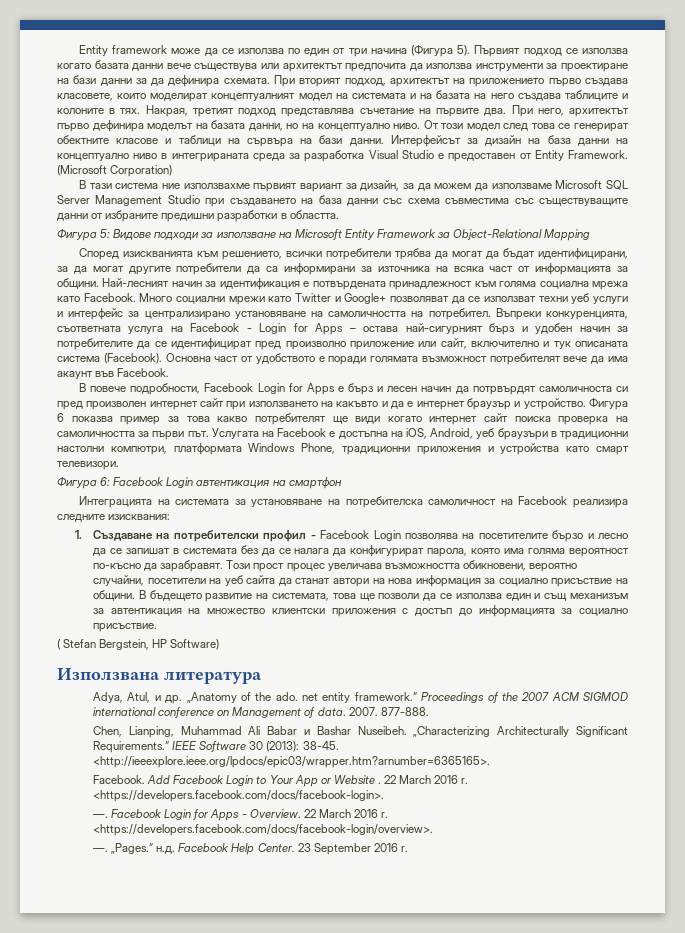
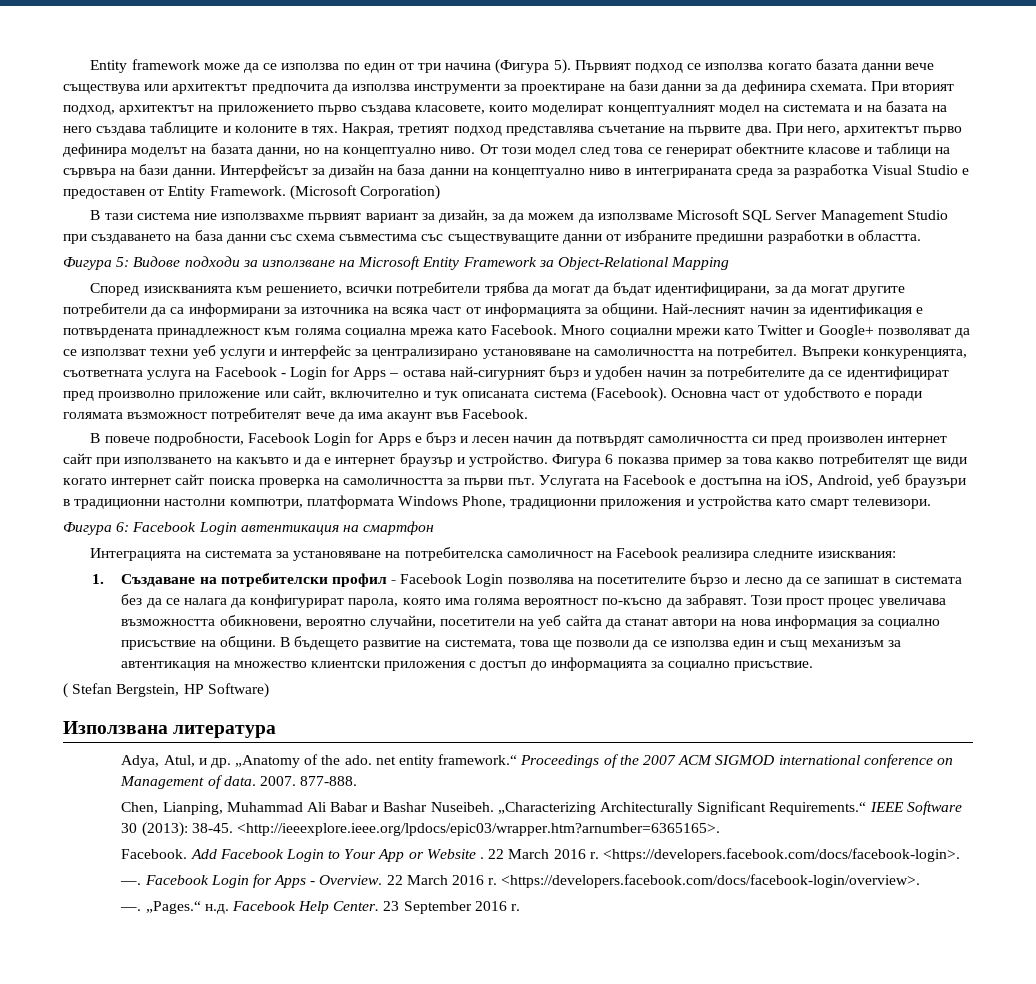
- В повече подробности, Facebook Login for Apps е бърз и лесен начин да потрвърдят самоличноста си пред произволен интернет сайт при използването на какъвто и да е интернет браузър и устройство.
+ В повече подробности, Facebook Login for Apps е бърз и лесен начин да потвърдят самоличността си пред произволен интернет сайт при използването на какъвто и да е интернет браузър и устройство.
- 1. Създаване на потребителски профил - Facebook Login позволява на посетителите бързо и лесно да се запишат в системата без да се налага да конфигурират парола, която има голяма вероятност по-късно да зарабравят.
+ 1. Създаване на потребителски профил - Facebook Login позволява на посетителите бързо и лесно да се запишат в системата без да се налага да конфигурират парола, която има голяма вероятност по-късно да забравят.

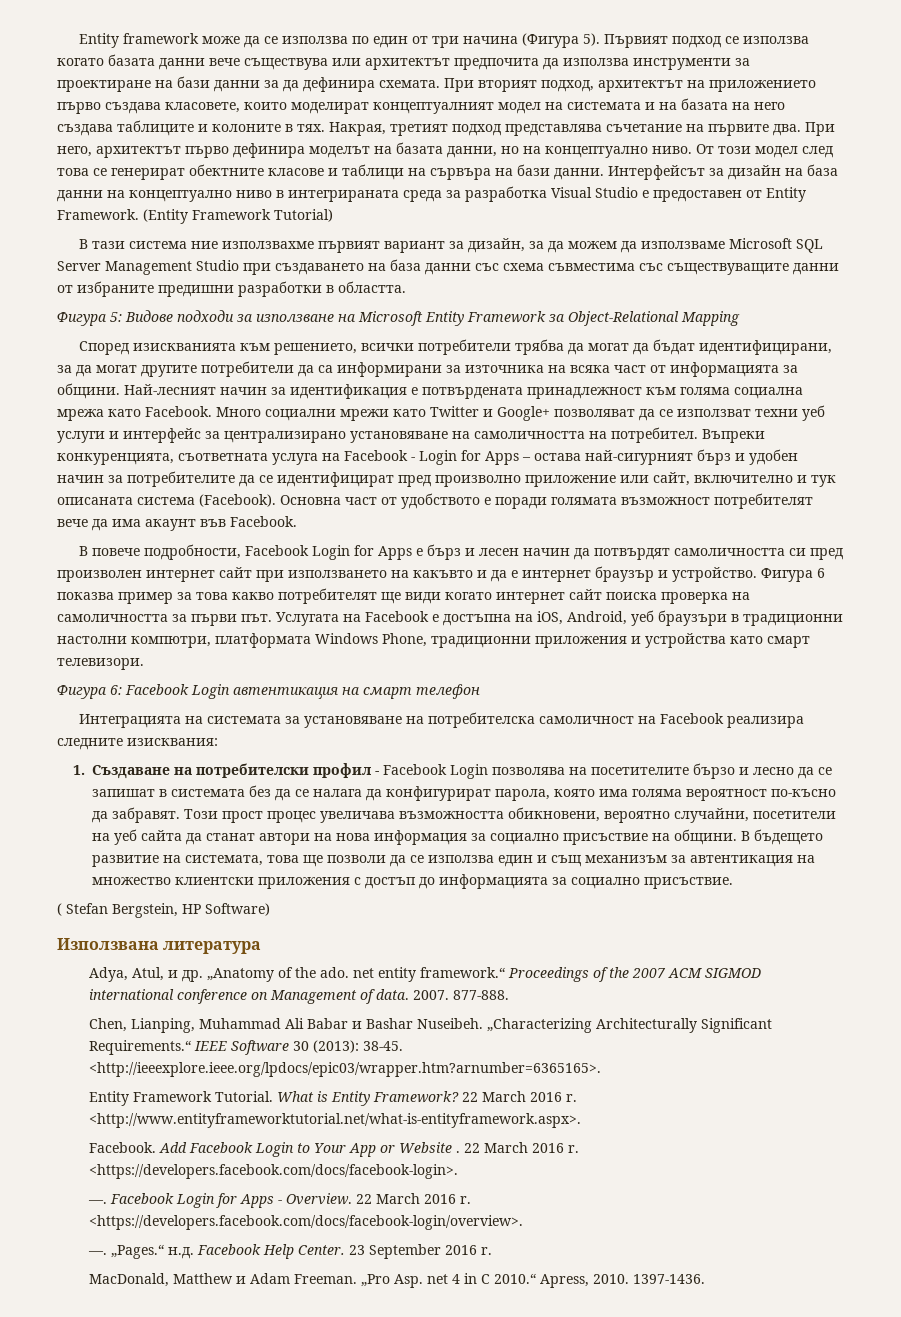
- (Microsoft Corporation)
+ (Entity Framework Tutorial)
- Фигура 6: Facebook Login автентикация на смартфон
+ Фигура 6: Facebook Login автентикация на смарт телефон
+ Entity Framework Tutorial. What is Entity Framework? 22 March 2016 r. <http://www.entityframeworktutorial.net/what-is-entityframework.aspx>.
+ MacDonald, Matthew и Adam Freeman. „Pro Asp. net 4 in C 2010.“ Apress, 2010. 1397-1436.

